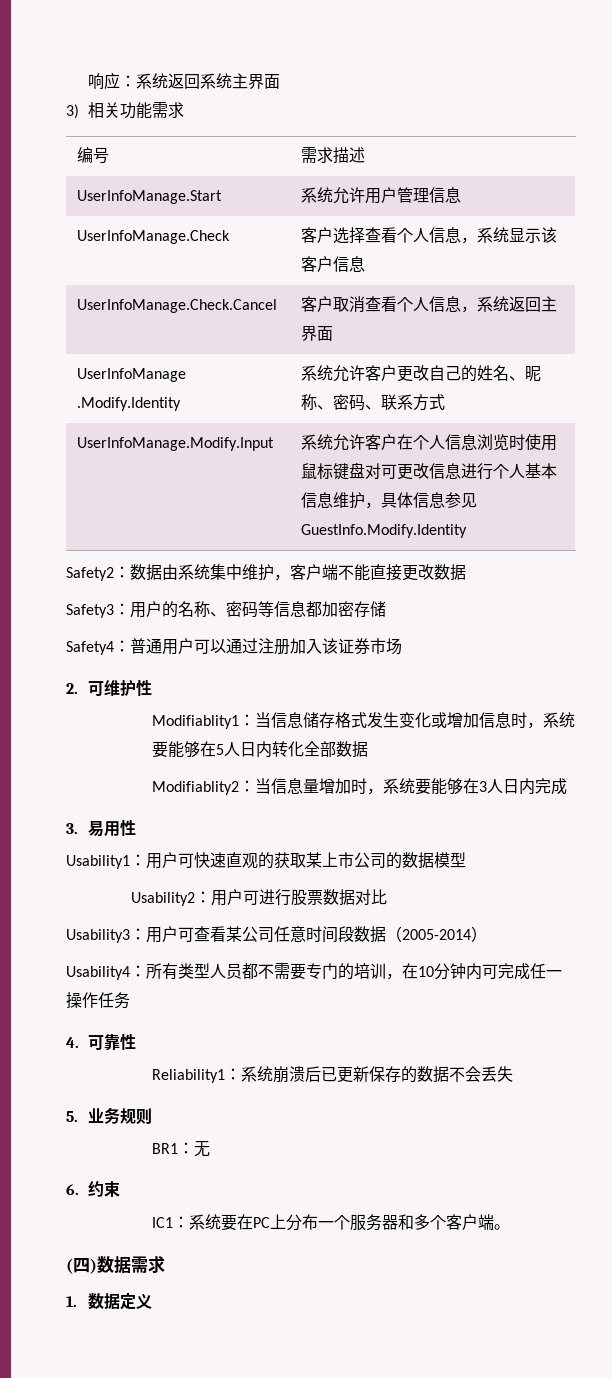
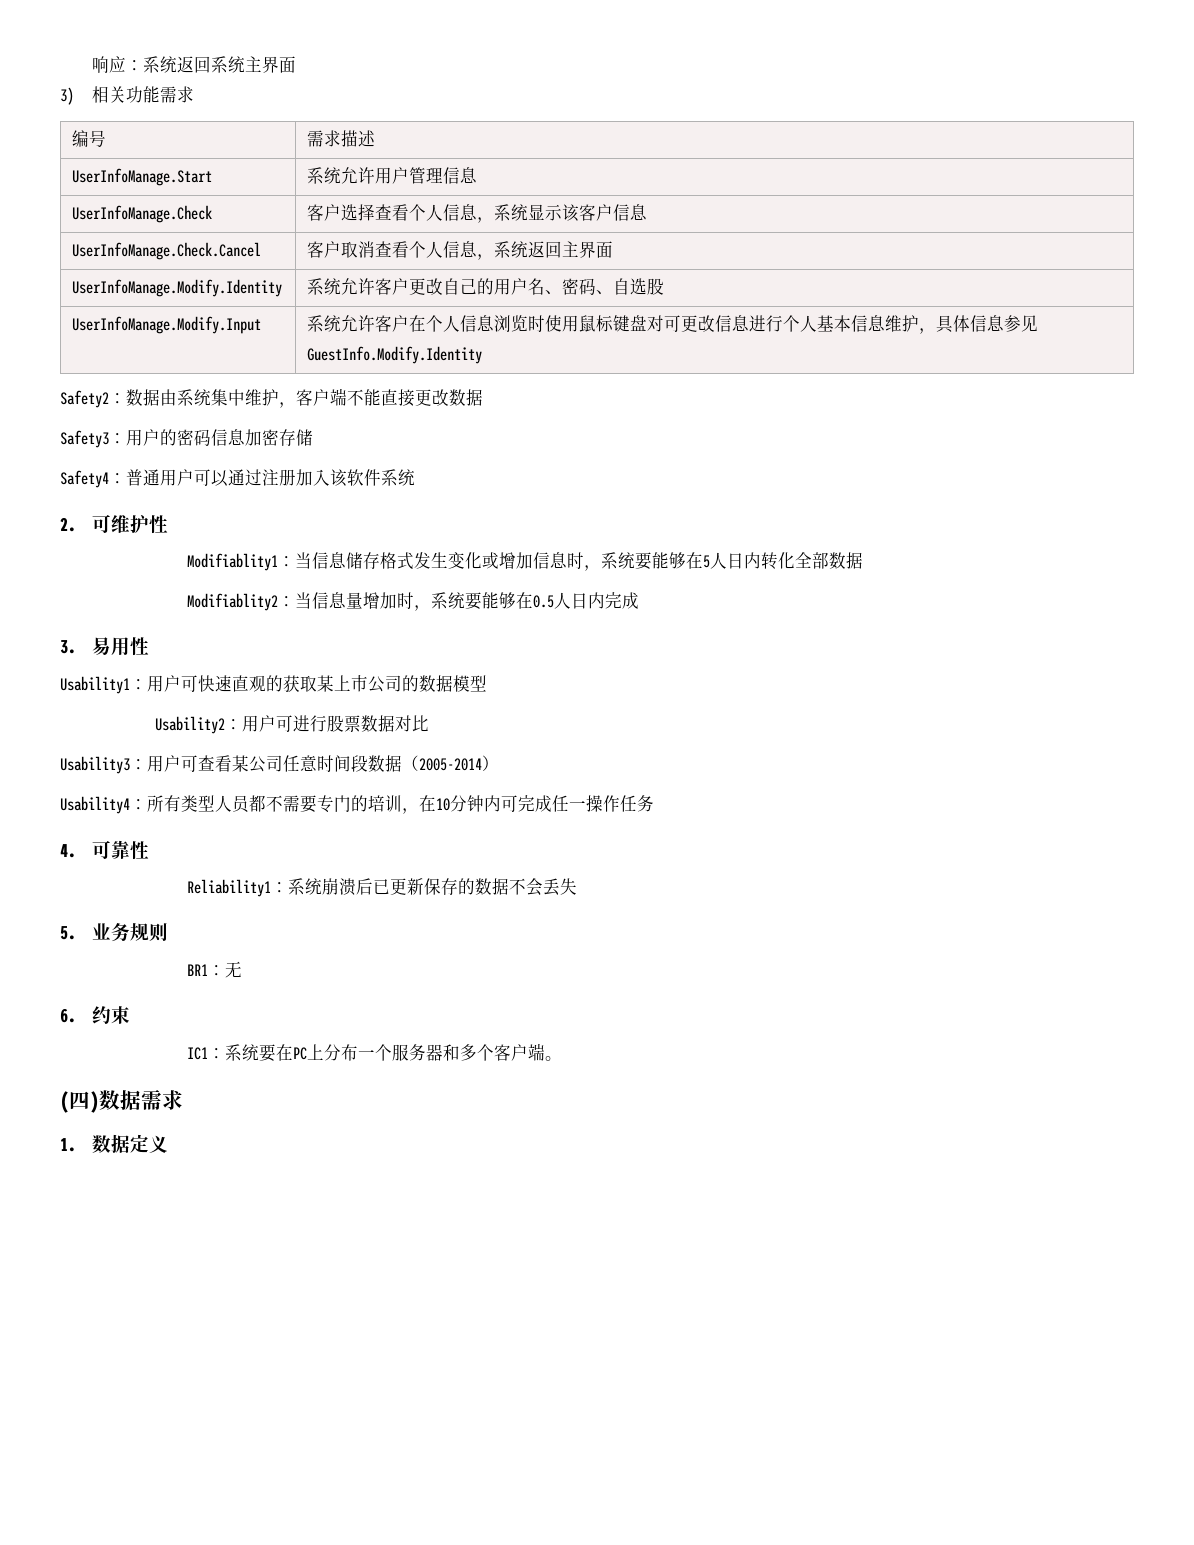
- UserInfoManage .Modify.Identity | 系统允许客户更改自己的姓名、昵称、密码、联系方式
+ UserInfoManage.Modify.Identity | 系统允许客户更改自己的用户名、密码、自选股
- Safety3：用户的名称、密码等信息都加密存储
+ Safety3：用户的密码信息加密存储
- Safety4：普通用户可以通过注册加入该证券市场
+ Safety4：普通用户可以通过注册加入该软件系统
- Modifiablity2：当信息量增加时，系统要能够在3人日内完成
+ Modifiablity2：当信息量增加时，系统要能够在0.5人日内完成

